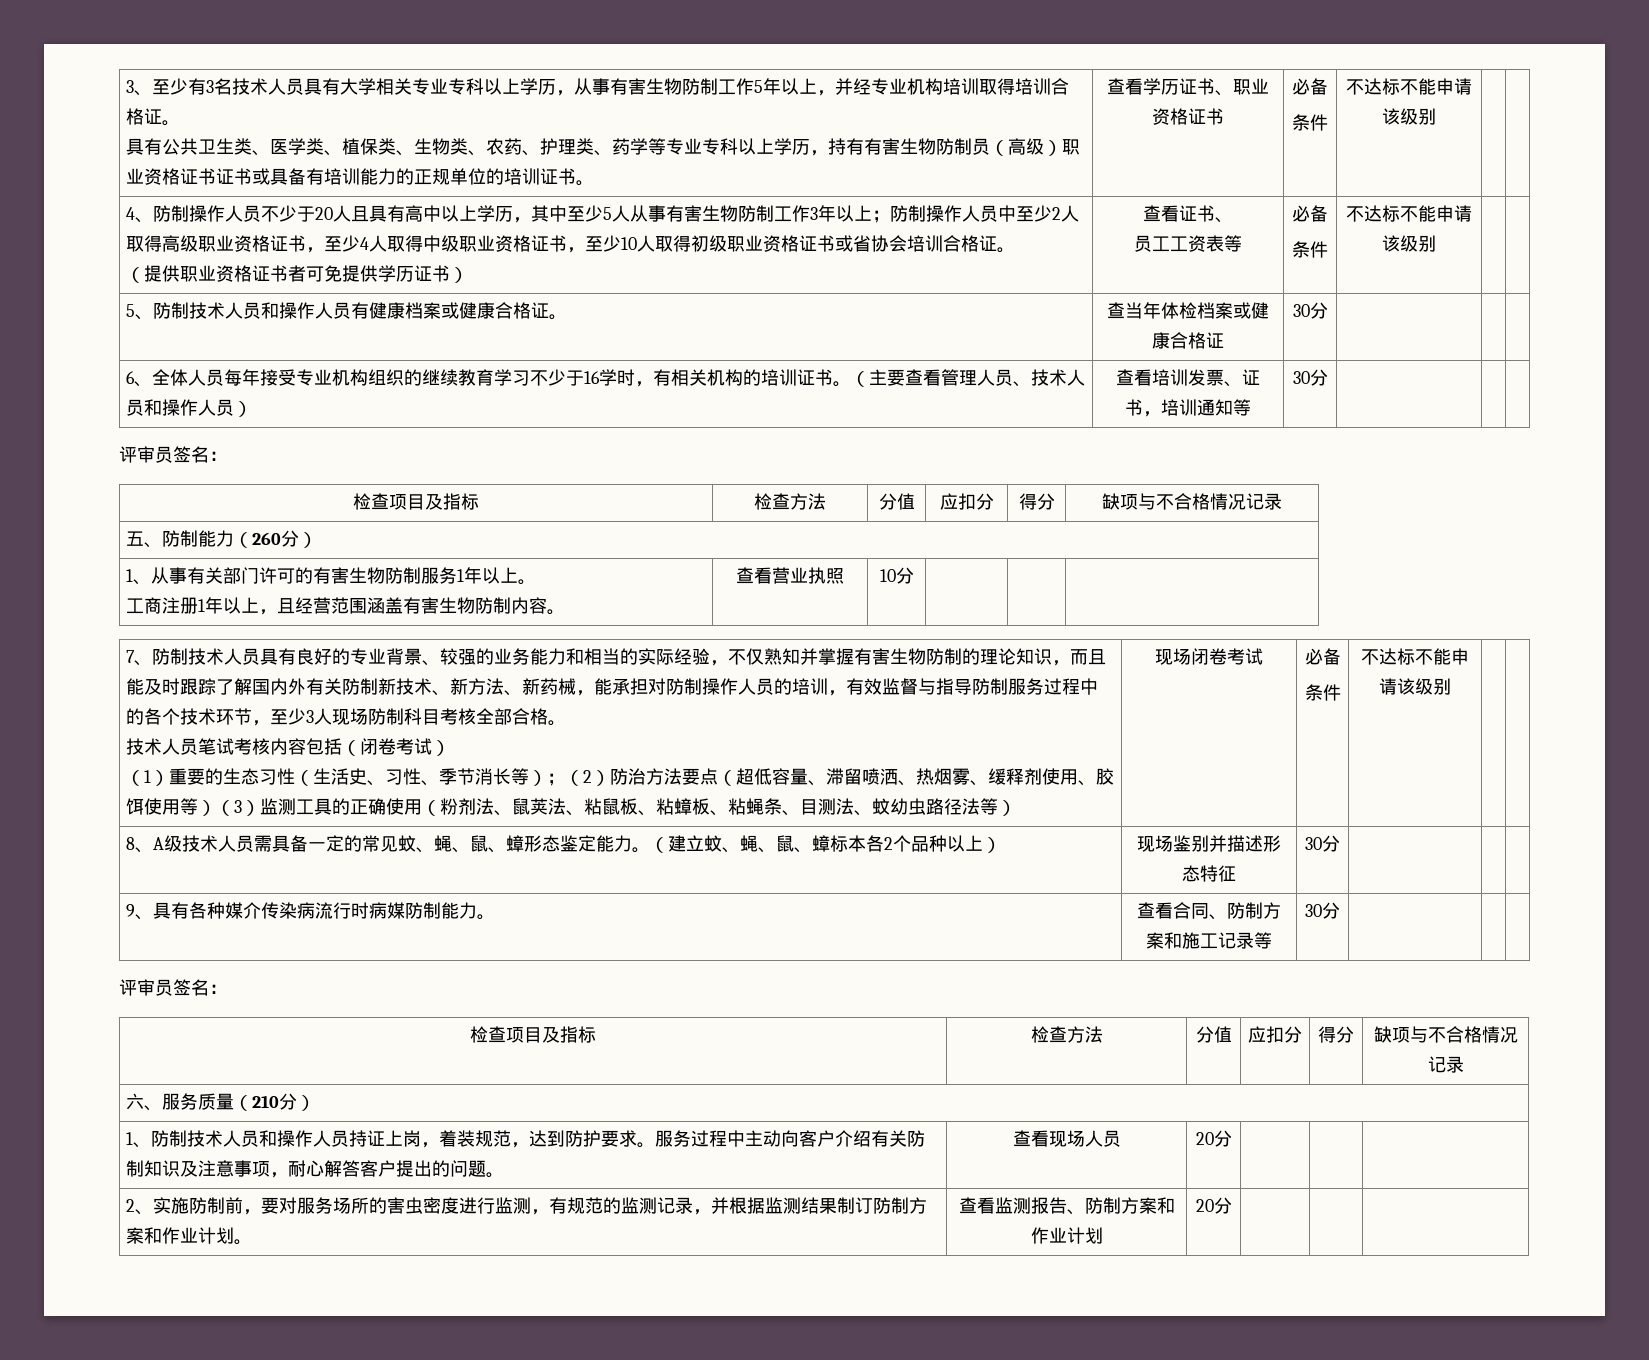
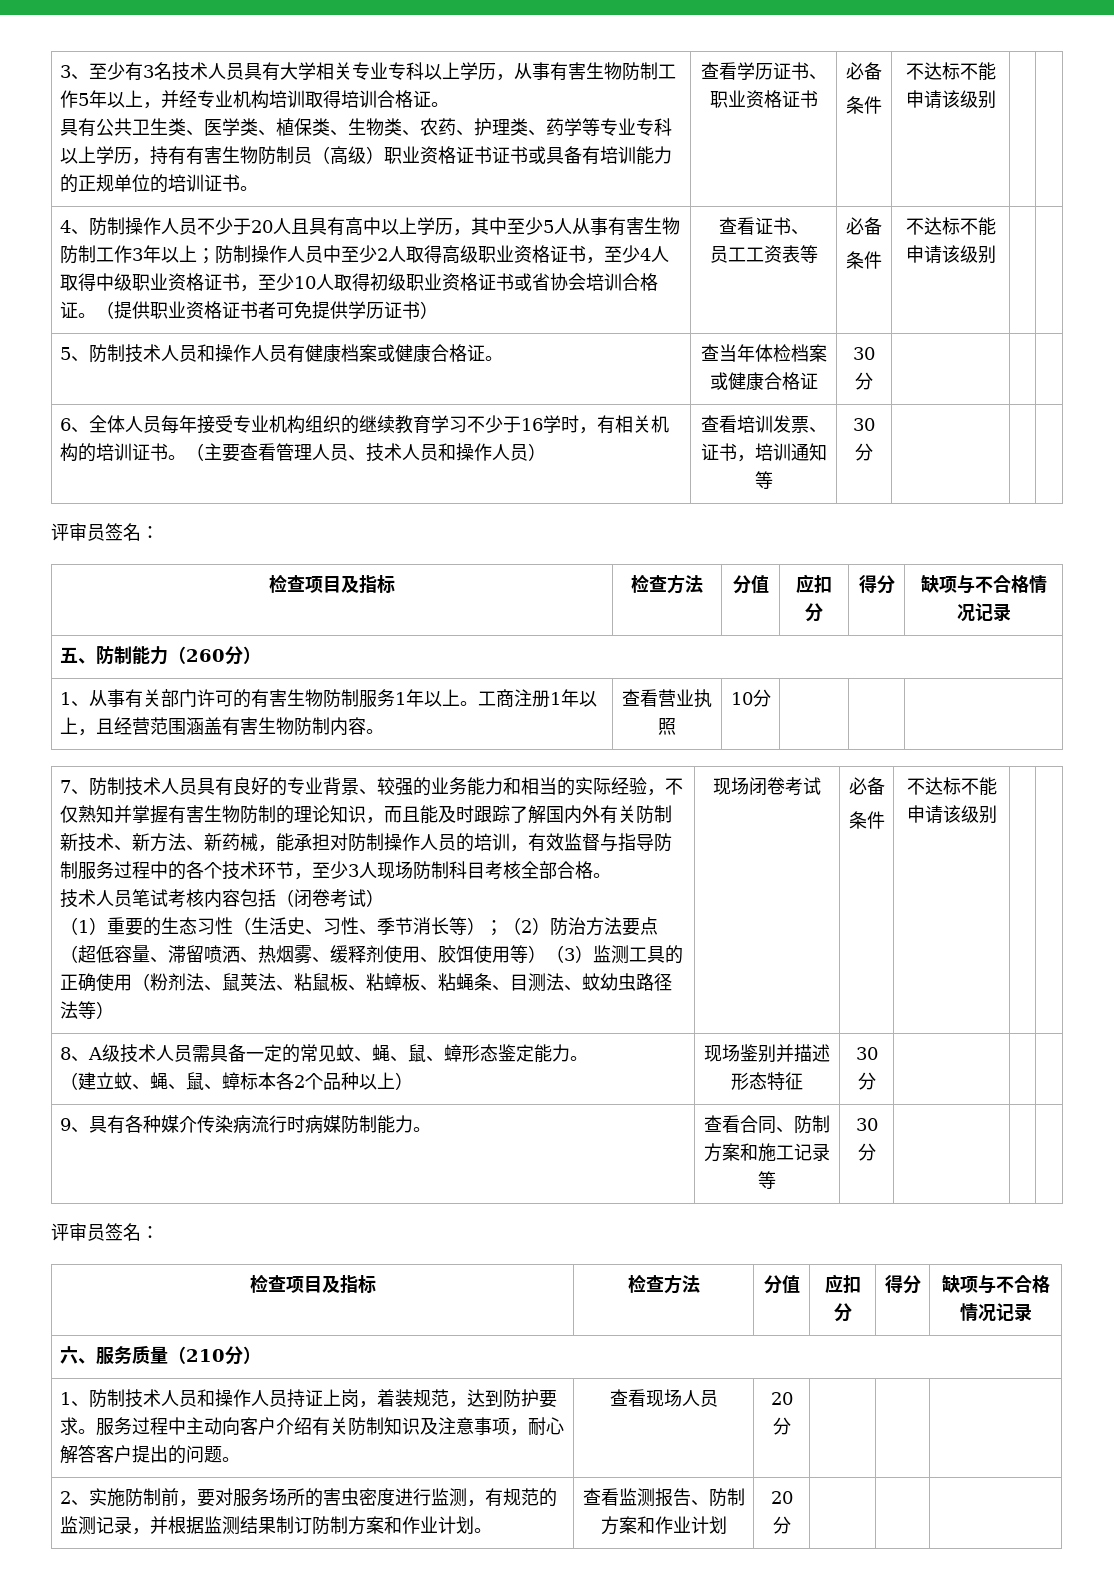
- 防制操作人员中至少2人取得高级职业资格证书，至少4人取得中级职业资格证书，至少10人取得初级职业资格证书或省协会培训合格证。
- （提供职业资格证书者可免提供学历证书）
+ 防制操作人员中至少2人取得高级职业资格证书，至少4人取得中级职业资格证书，至少10人取得初级职业资格证书或省协会培训合格证。（提供职业资格证书者可免提供学历证书）
- 1、从事有关部门许可的有害生物防制服务1年以上。
- 工商注册1年以上，且经营范围涵盖有害生物防制内容。 | 查看营业执照 | 10分 | | |
+ 1、从事有关部门许可的有害生物防制服务1年以上。工商注册1年以上，且经营范围涵盖有害生物防制内容。 | 查看营业执照 | 10分 | | |
- 8、A级技术人员需具备一定的常见蚊、蝇、鼠、蟑形态鉴定能力。（建立蚊、蝇、鼠、蟑标本各2个品种以上） | 现场鉴别并描述形态特征 | 30分 | | |
+ 8、A级技术人员需具备一定的常见蚊、蝇、鼠、蟑形态鉴定能力。
+ （建立蚊、蝇、鼠、蟑标本各2个品种以上） | 现场鉴别并描述形态特征 | 30分 | | |

